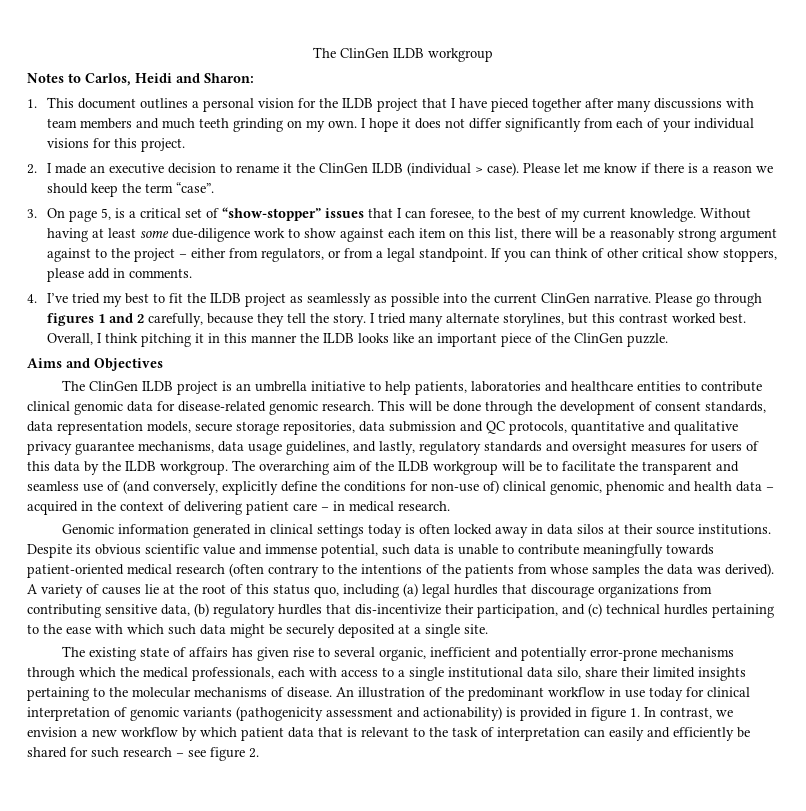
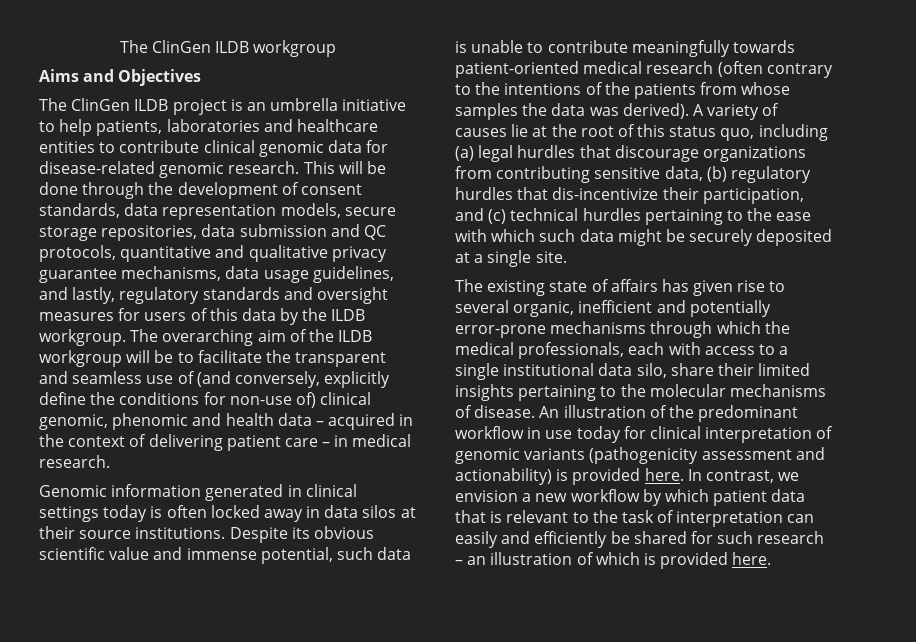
- Notes to Carlos, Heidi and Sharon:
- 1. This document outlines a personal vision for the ILDB project that I have pieced together after many discussions with team members and much teeth grinding on my own. I hope it does not differ significantly from each of your individual visions for this project.
- 2. I made an executive decision to rename it the ClinGen ILDB (individual > case). Please let me know if there is a reason we should keep the term “case”.
- 3. On page 5, is a critical set of “show-stopper” issues that I can foresee, to the best of my current knowledge. Without having at least some due-diligence work to show against each item on this list, there will be a reasonably strong argument against to the project – either from regulators, or from a legal standpoint. If you can think of other critical show stoppers, please add in comments.
- 4. I’ve tried my best to fit the ILDB project as seamlessly as possible into the current ClinGen narrative. Please go through figures 1 and 2 carefully, because they tell the story. I tried many alternate storylines, but this contrast worked best. Overall, I think pitching it in this manner the ILDB looks like an important piece of the ClinGen puzzle.
- An illustration of the predominant workflow in use today for clinical interpretation of genomic variants (pathogenicity assessment and actionability) is provided in figure 1. In contrast, we envision a new workflow by which patient data that is relevant to the task of interpretation can easily and efficiently be shared for such research – see figure 2.
+ An illustration of the predominant workflow in use today for clinical interpretation of genomic variants (pathogenicity assessment and actionability) is provided here. In contrast, we envision a new workflow by which patient data that is relevant to the task of interpretation can easily and efficiently be shared for such research – an illustration of which is provided here.

